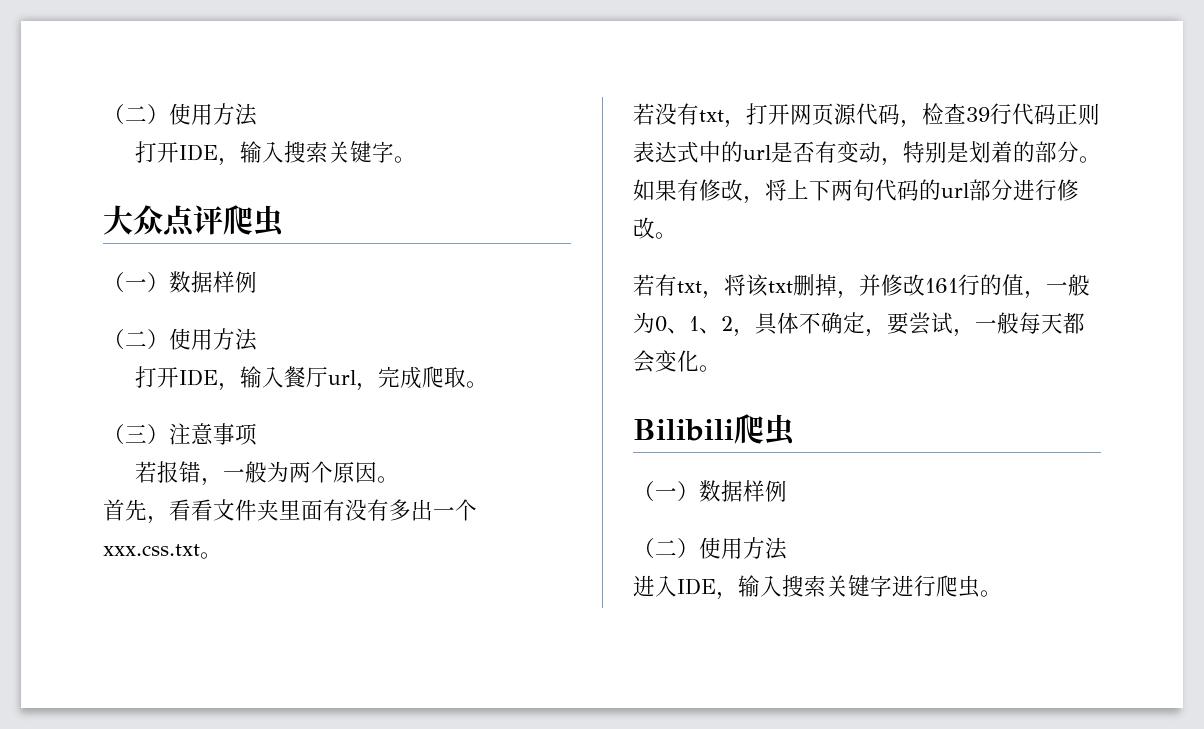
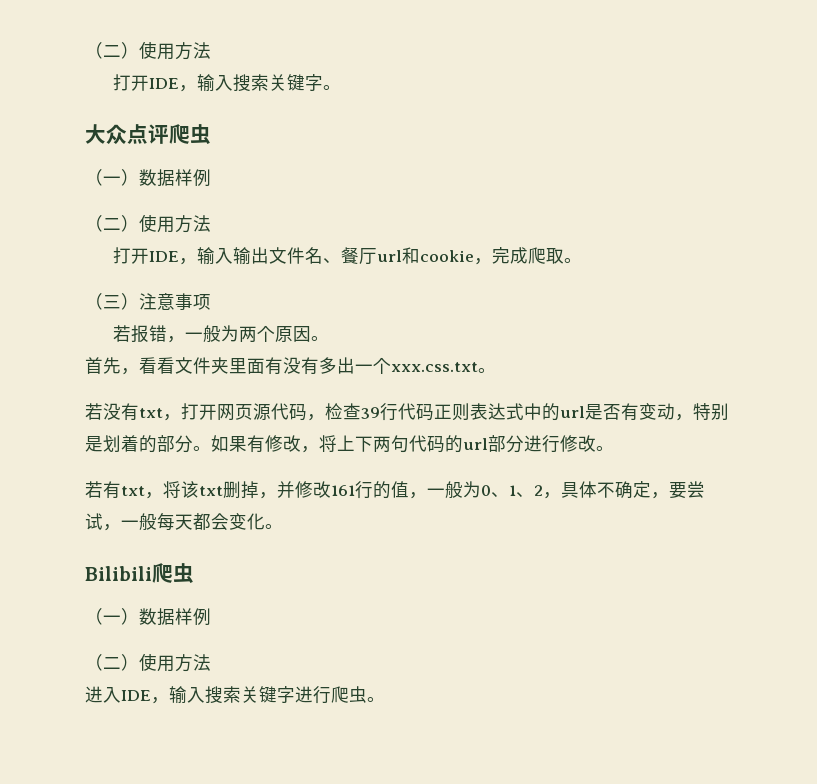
- 打开IDE，输入餐厅url，完成爬取。
+ 打开IDE，输入输出文件名、餐厅url和cookie，完成爬取。

